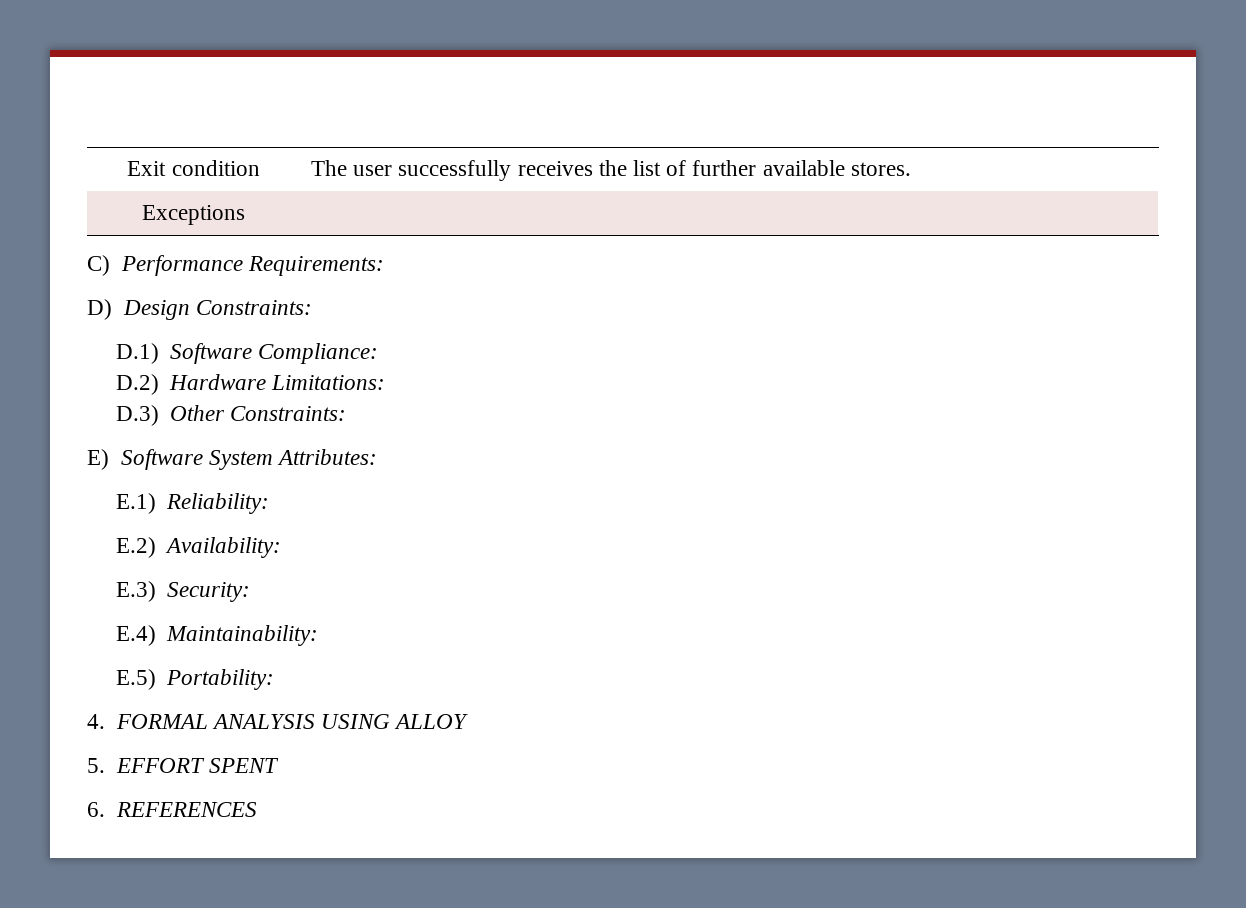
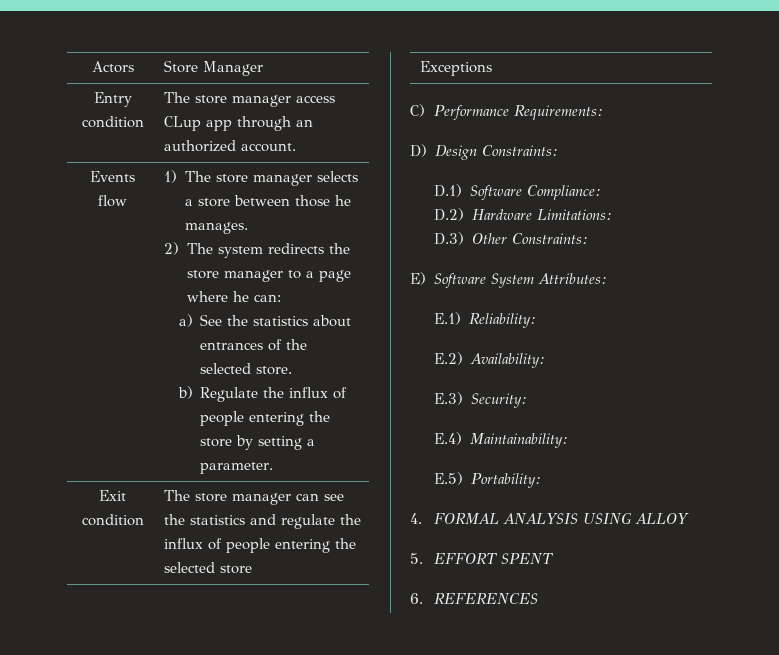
- Exit condition | The user successfully receives the list of further available stores.
+ Actors | Store Manager
+ Entry condition | The store manager access CLup app through an authorized account.
+ Events flow | 1) The store manager selects a store between those he manages.
+ 2) The system redirects the store manager to a page where he can:
+ a) See the statistics about entrances of the selected store.
+ b) Regulate the influx of people entering the store by setting a parameter.
+ Exit condition | The store manager can see the statistics and regulate the influx of people entering the selected store

